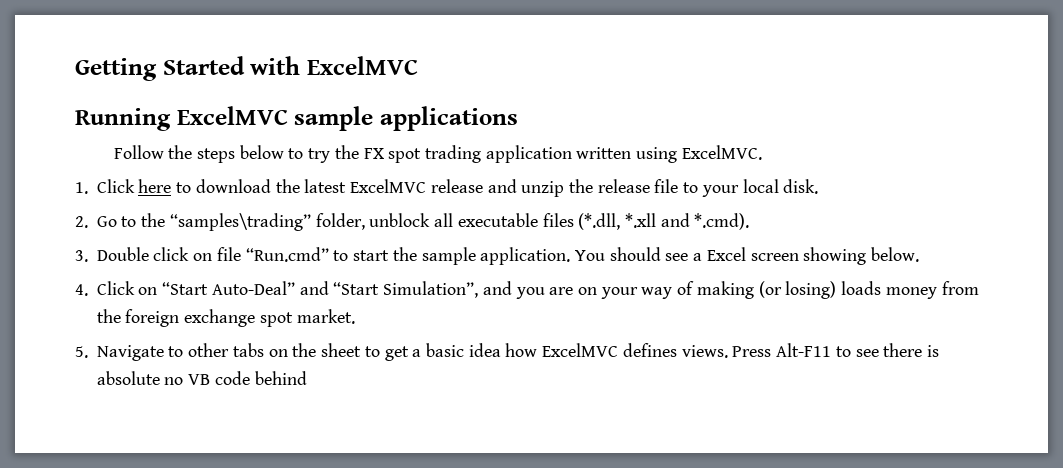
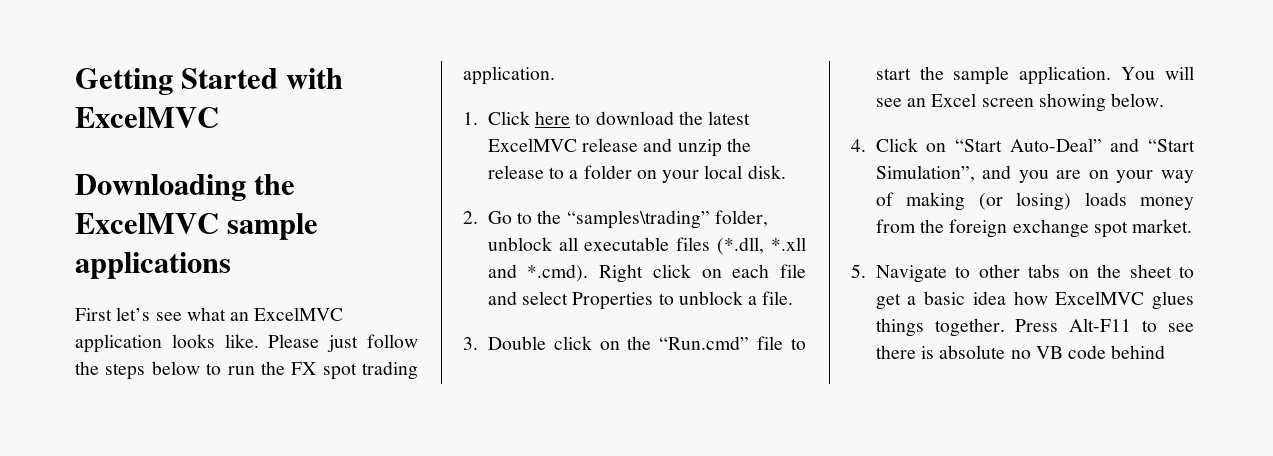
- Running ExcelMVC sample applications
+ Downloading the ExcelMVC sample applications
- Follow the steps below to try the FX spot trading application written using ExcelMVC.
+ First let’s see what an ExcelMVC application looks like. Please just follow the steps below to run the FX spot trading application.
- 1. Click here to download the latest ExcelMVC release and unzip the release file to your local disk.
+ 1. Click here to download the latest ExcelMVC release and unzip the release to a folder on your local disk.
- 2. Go to the “samples\trading” folder, unblock all executable files (*.dll, *.xll and *.cmd).
+ 2. Go to the “samples\trading” folder, unblock all executable files (*.dll, *.xll and *.cmd). Right click on each file and select Properties to unblock a file.
- 3. Double click on file “Run.cmd” to start the sample application.
+ 3. Double click on the “Run.cmd” file to start the sample application.
- You should see a Excel screen showing below.
+ You will see an Excel screen showing below.
- 5. Navigate to other tabs on the sheet to get a basic idea how ExcelMVC defines views.
+ 5. Navigate to other tabs on the sheet to get a basic idea how ExcelMVC glues things together.

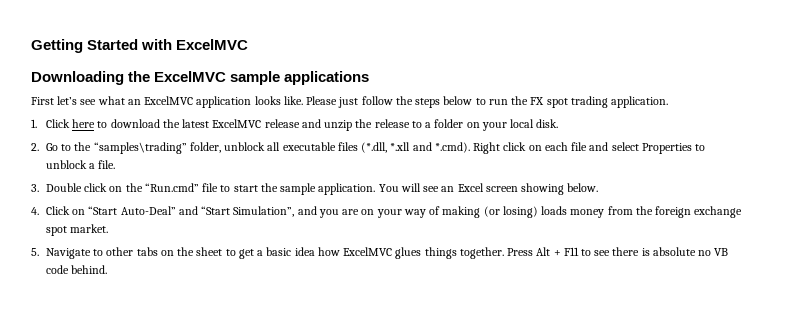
- Press Alt-F11 to see there is absolute no VB code behind
+ Press Alt + F11 to see there is absolute no VB code behind.

